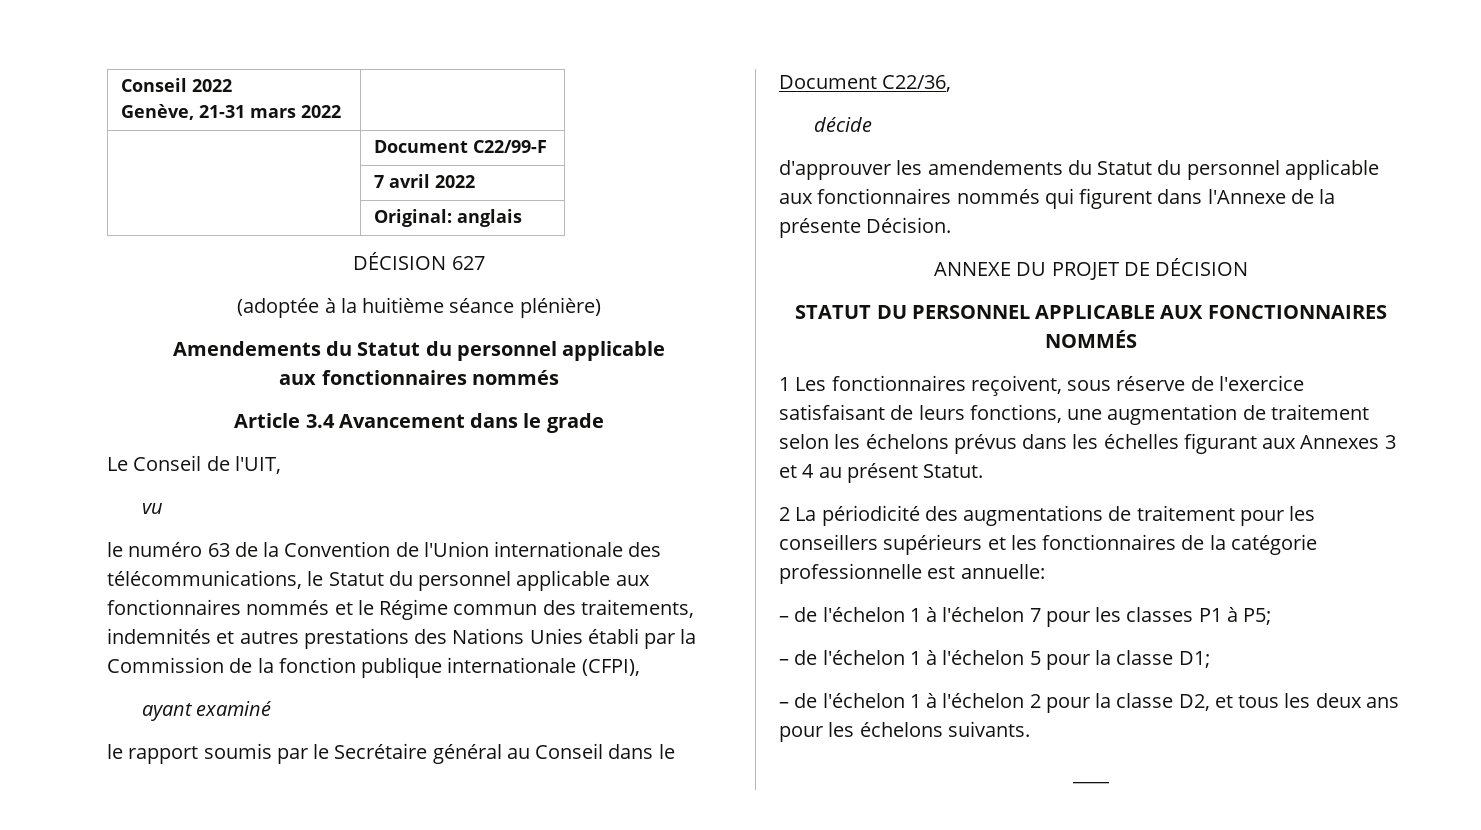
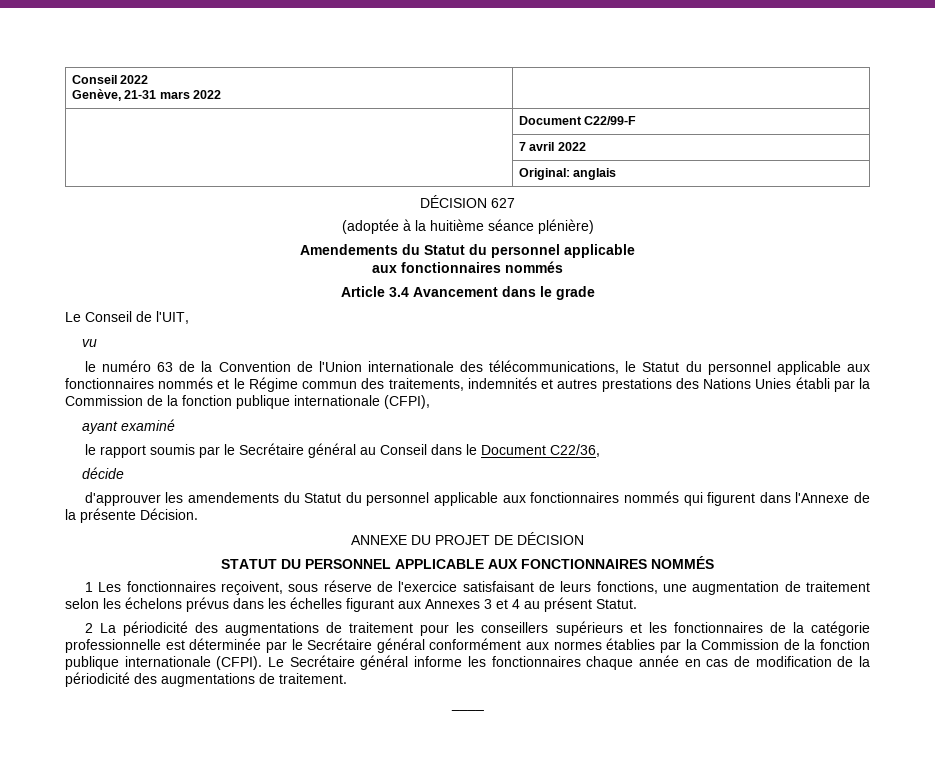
- 2 La périodicité des augmentations de traitement pour les conseillers supérieurs et les fonctionnaires de la catégorie professionnelle est annuelle:
- – de l'échelon 1 à l'échelon 7 pour les classes P1 à P5;
- – de l'échelon 1 à l'échelon 5 pour la classe D1;
- – de l'échelon 1 à l'échelon 2 pour la classe D2, et tous les deux ans pour les échelons suivants.
+ 2 La périodicité des augmentations de traitement pour les conseillers supérieurs et les fonctionnaires de la catégorie professionnelle est déterminée par le Secrétaire général conformément aux normes établies par la Commission de la fonction publique internationale (CFPI). Le Secrétaire général informe les fonctionnaires chaque année en cas de modification de la périodicité des augmentations de traitement.

